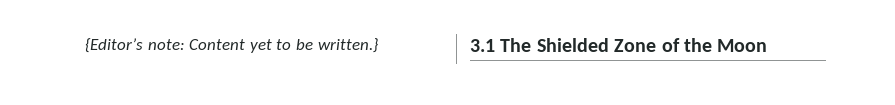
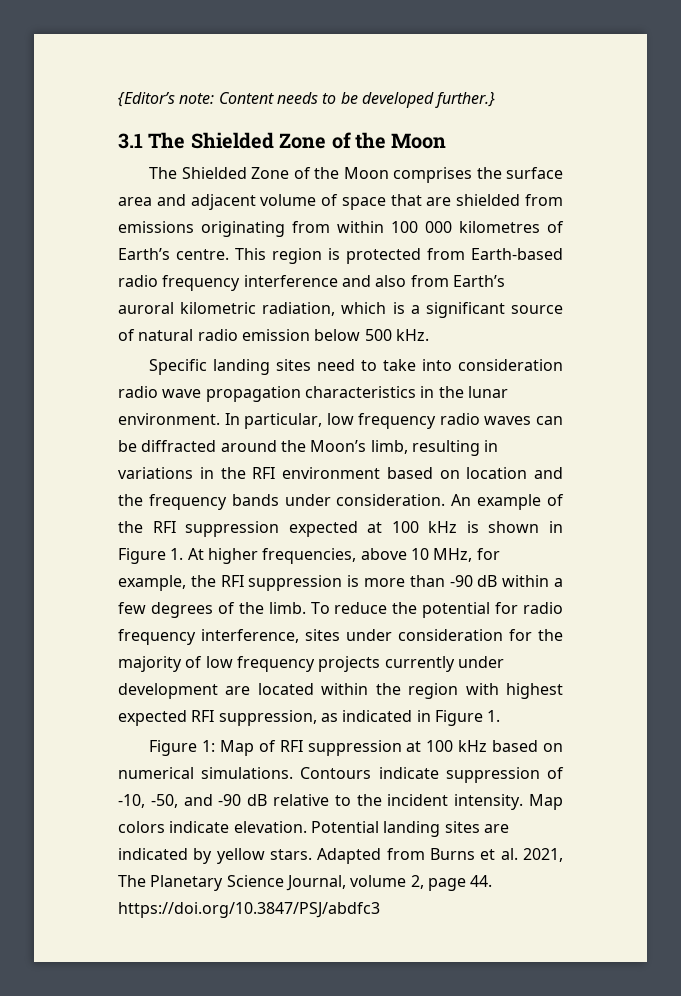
- {Editor’s note: Content yet to be written.}
+ {Editor’s note: Content needs to be developed further.}
+ The Shielded Zone of the Moon comprises the surface area and adjacent volume of space that are shielded from emissions originating from within 100 000 kilometres of Earth’s centre. This region is protected from Earth-based radio frequency interference and also from Earth’s auroral kilometric radiation, which is a significant source of natural radio emission below 500 kHz.
+ Specific landing sites need to take into consideration radio wave propagation characteristics in the lunar environment. In particular, low frequency radio waves can be diffracted around the Moon’s limb, resulting in variations in the RFI environment based on location and the frequency bands under consideration. An example of the RFI suppression expected at 100 kHz is shown in Figure 1. At higher frequencies, above 10 MHz, for example, the RFI suppression is more than -90 dB within a few degrees of the limb. To reduce the potential for radio frequency interference, sites under consideration for the majority of low frequency projects currently under development are located within the region with highest expected RFI suppression, as indicated in Figure 1.
+ Figure 1: Map of RFI suppression at 100 kHz based on numerical simulations. Contours indicate suppression of -10, -50, and -90 dB relative to the incident intensity. Map colors indicate elevation. Potential landing sites are indicated by yellow stars. Adapted from Burns et al. 2021, The Planetary Science Journal, volume 2, page 44. https://doi.org/10.3847/PSJ/abdfc3

